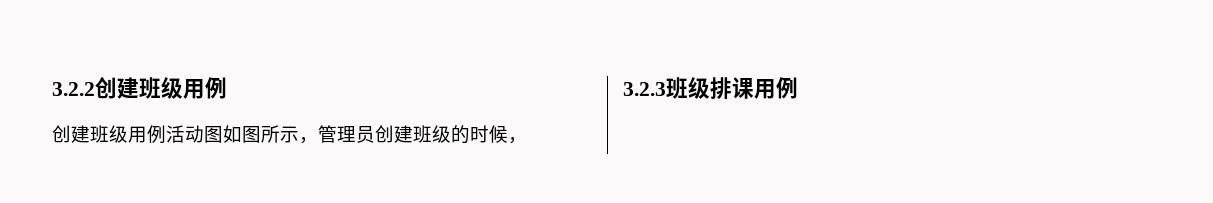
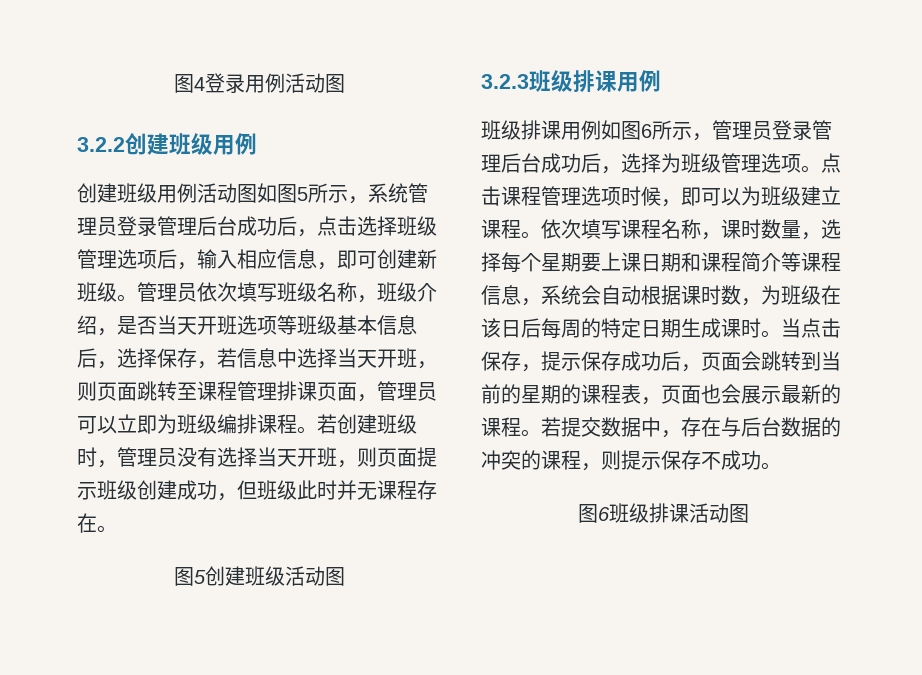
+ 图4登录用例活动图
- 创建班级用例活动图如图所示，管理员创建班级的时候，
+ 创建班级用例活动图如图5所示，系统管理员登录管理后台成功后，点击选择班级管理选项后，输入相应信息，即可创建新班级。管理员依次填写班级名称，班级介绍，是否当天开班选项等班级基本信息后，选择保存，若信息中选择当天开班，则页面跳转至课程管理排课页面，管理员可以立即为班级编排课程。若创建班级时，管理员没有选择当天开班，则页面提示班级创建成功，但班级此时并无课程存在。
+ 图5创建班级活动图
  3.2.3班级排课用例
+ 班级排课用例如图6所示，管理员登录管理后台成功后，选择为班级管理选项。点击课程管理选项时候，即可以为班级建立课程。依次填写课程名称，课时数量，选择每个星期要上课日期和课程简介等课程信息，系统会自动根据课时数，为班级在该日后每周的特定日期生成课时。当点击保存，提示保存成功后，页面会跳转到当前的星期的课程表，页面也会展示最新的课程。若提交数据中，存在与后台数据的冲突的课程，则提示保存不成功。
+ 图6班级排课活动图

